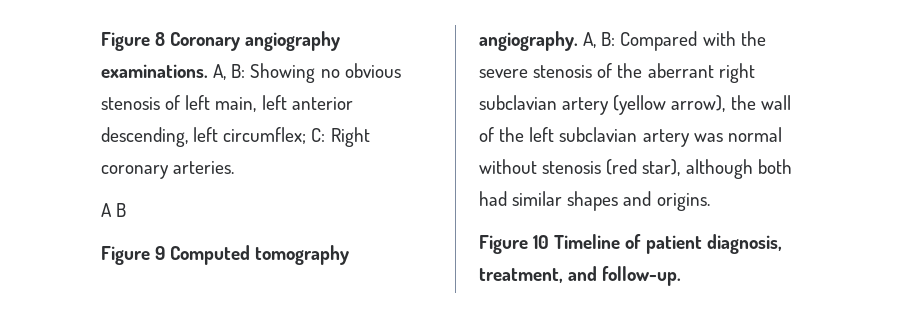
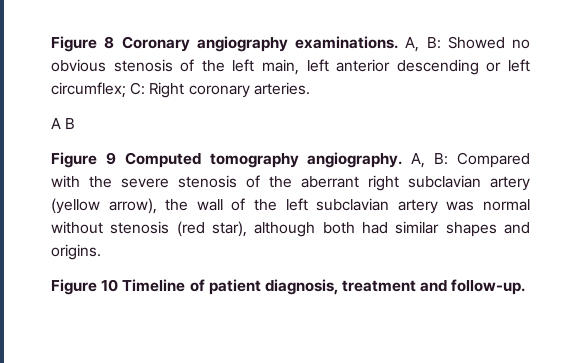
- A, B: Showing no obvious stenosis of left main, left anterior descending, left circumflex; C: Right coronary arteries.
+ A, B: Showed no obvious stenosis of the left main, left anterior descending or left circumflex; C: Right coronary arteries.
- Figure 10 Timeline of patient diagnosis, treatment, and follow-up.
+ Figure 10 Timeline of patient diagnosis, treatment and follow-up.

